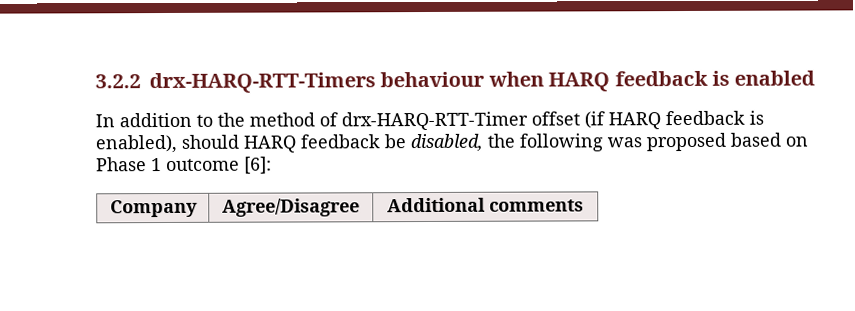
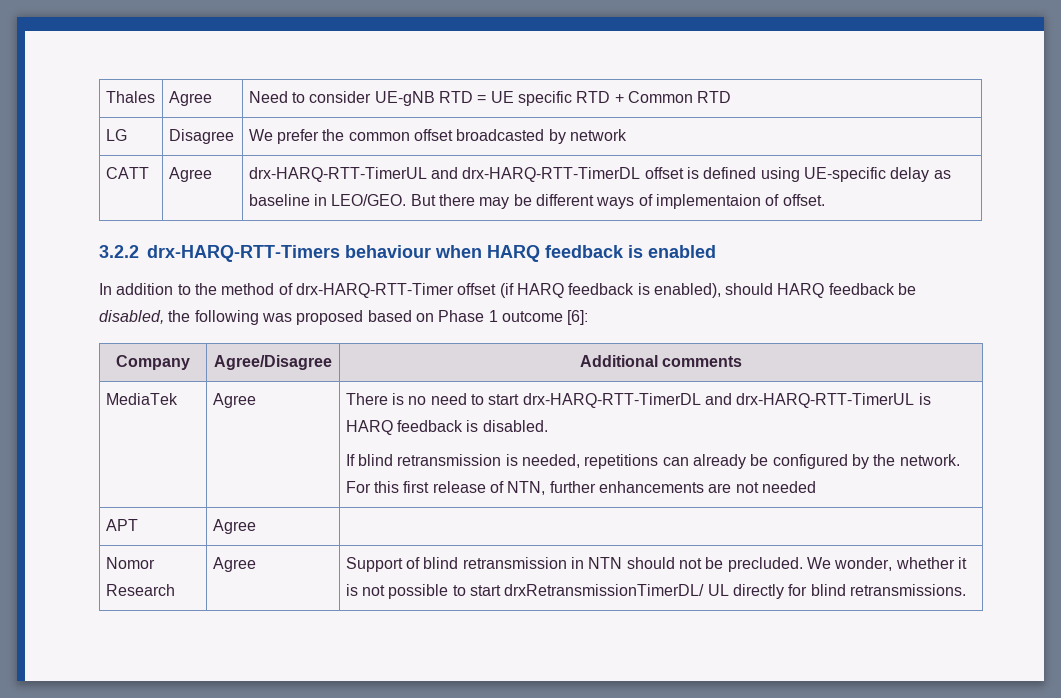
+ Thales | Agree | Need to consider UE-gNB RTD = UE specific RTD + Common RTD
+ LG | Disagree | We prefer the common offset broadcasted by network
+ CATT | Agree | drx-HARQ-RTT-TimerUL and drx-HARQ-RTT-TimerDL offset is defined using UE-specific delay as baseline in LEO/GEO. But there may be different ways of implementaion of offset.
+ MediaTek | Agree | There is no need to start drx-HARQ-RTT-TimerDL and drx-HARQ-RTT-TimerUL is HARQ feedback is disabled.
+ If blind retransmission is needed, repetitions can already be configured by the network. For this first release of NTN, further enhancements are not needed
+ APT | Agree |
+ Nomor Research | Agree | Support of blind retransmission in NTN should not be precluded. We wonder, whether it is not possible to start drxRetransmissionTimerDL/ UL directly for blind retransmissions.

